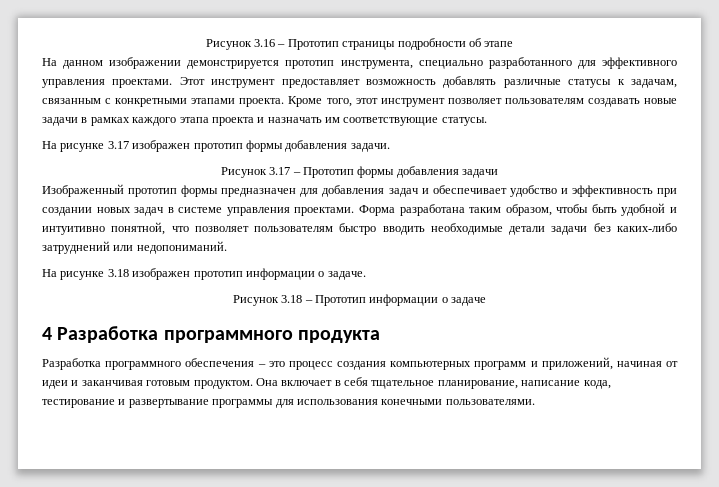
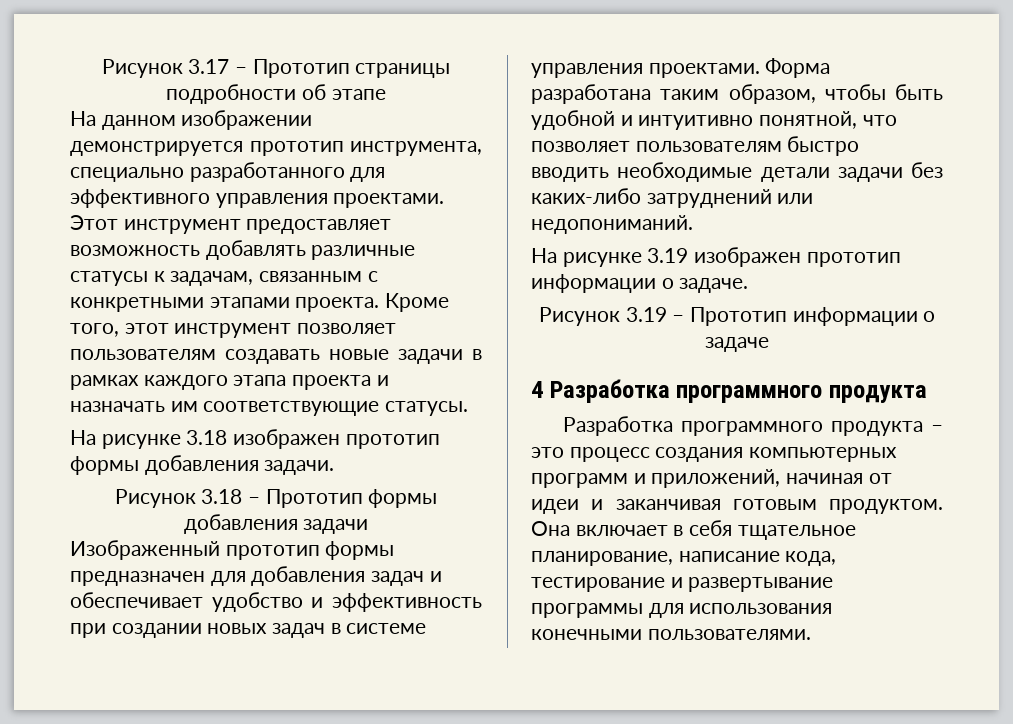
- Рисунок 3.16 – Прототип страницы подробности об этапе
+ Рисунок 3.17 – Прототип страницы подробности об этапе
- На рисунке 3.17 изображен прототип формы добавления задачи.
+ На рисунке 3.18 изображен прототип формы добавления задачи.
- Рисунок 3.17 – Прототип формы добавления задачи
+ Рисунок 3.18 – Прототип формы добавления задачи
- На рисунке 3.18 изображен прототип информации о задаче.
+ На рисунке 3.19 изображен прототип информации о задаче.
- Рисунок 3.18 – Прототип информации о задаче
+ Рисунок 3.19 – Прототип информации о задаче
- Разработка программного обеспечения – это процесс создания компьютерных программ и приложений, начиная от идеи и заканчивая готовым продуктом.
+ Разработка программного продукта – это процесс создания компьютерных программ и приложений, начиная от идеи и заканчивая готовым продуктом.

